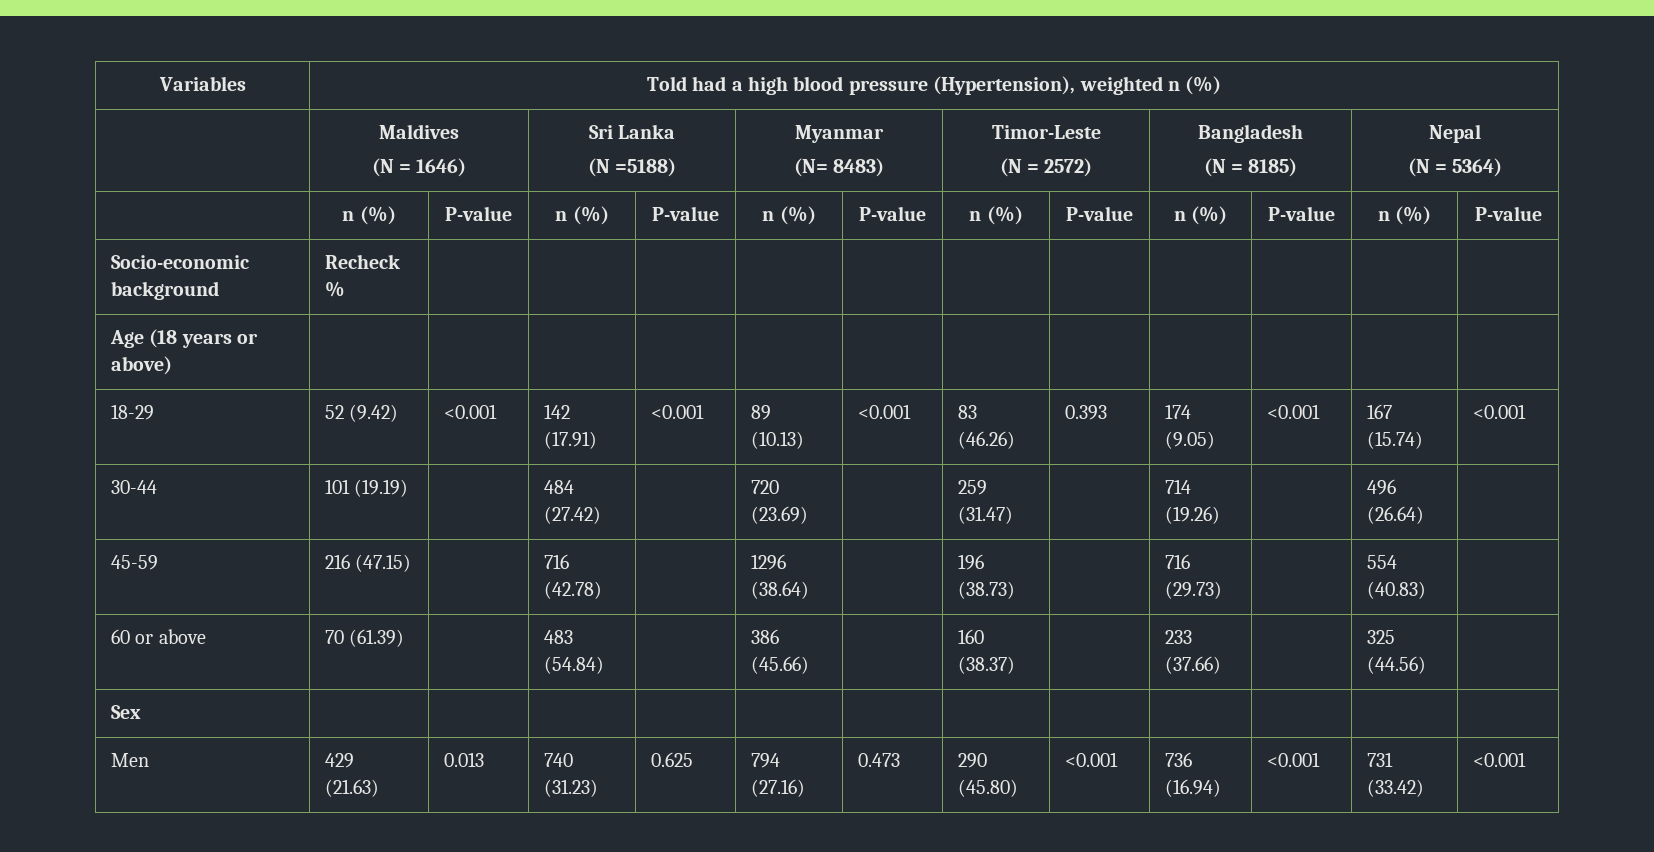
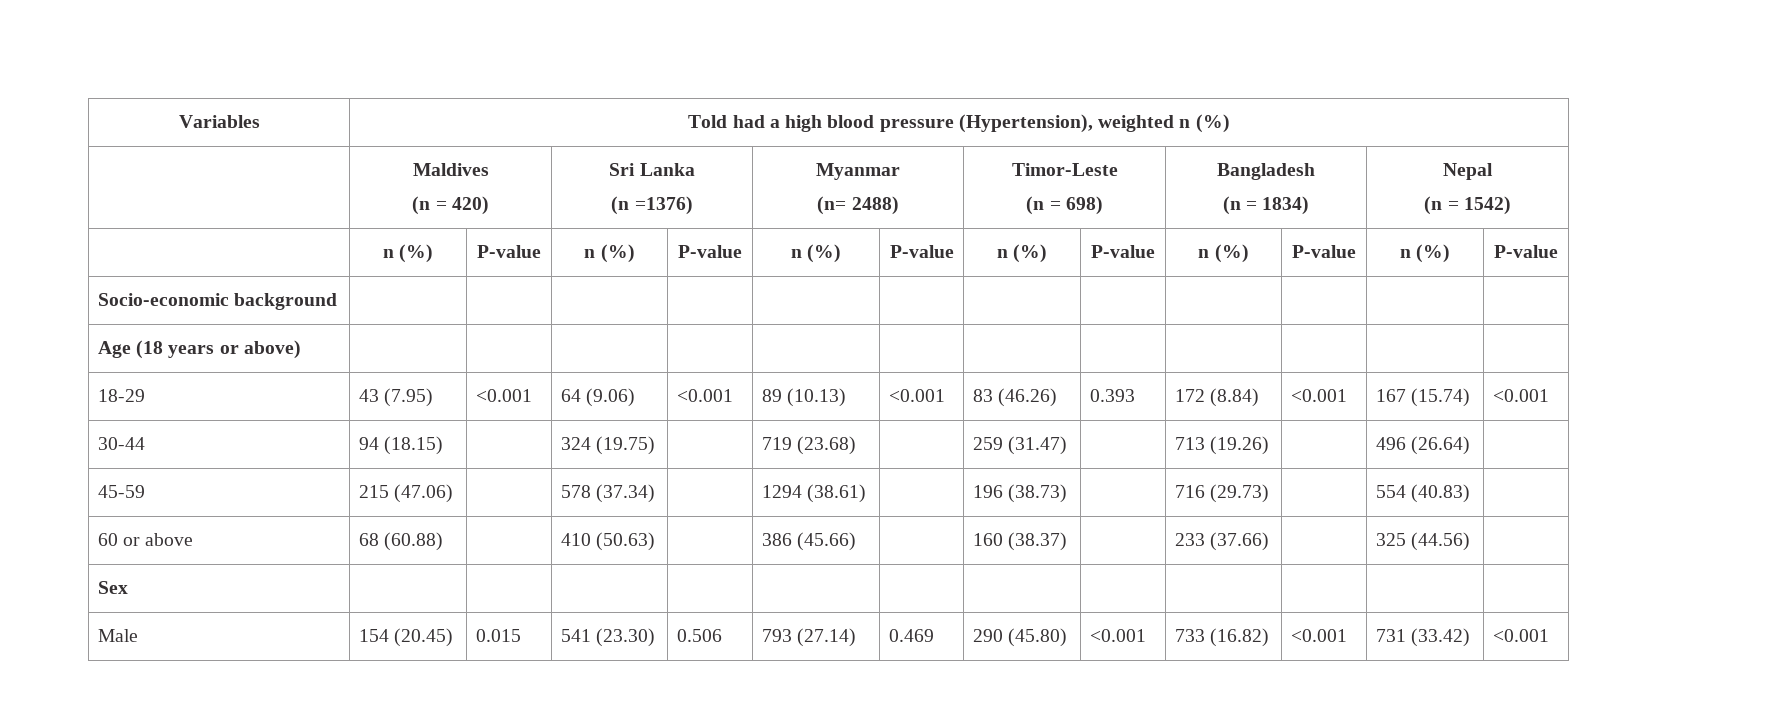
  | Maldives
- (N = 1646) | Sri Lanka
- (N =5188) | Myanmar
- (N= 8483) | Timor-Leste
- (N = 2572) | Bangladesh
- (N = 8185) | Nepal
- (N = 5364)
+ (n = 420) | Sri Lanka
+ (n =1376) | Myanmar
+ (n= 2488) | Timor-Leste
+ (n = 698) | Bangladesh
+ (n = 1834) | Nepal
+ (n = 1542)
- Socio-economic background | Recheck % | | | | | | | | | | |
+ Socio-economic background | | | | | | | | | | | |
- 18-29 | 52 (9.42) | <0.001 | 142 (17.91) | <0.001 | 89 (10.13) | <0.001 | 83 (46.26) | 0.393 | 174 (9.05) | <0.001 | 167 (15.74) | <0.001
+ 18-29 | 43 (7.95) | <0.001 | 64 (9.06) | <0.001 | 89 (10.13) | <0.001 | 83 (46.26) | 0.393 | 172 (8.84) | <0.001 | 167 (15.74) | <0.001
- 30-44 | 101 (19.19) | | 484 (27.42) | | 720 (23.69) | | 259 (31.47) | | 714 (19.26) | | 496 (26.64) |
+ 30-44 | 94 (18.15) | | 324 (19.75) | | 719 (23.68) | | 259 (31.47) | | 713 (19.26) | | 496 (26.64) |
- 45-59 | 216 (47.15) | | 716 (42.78) | | 1296 (38.64) | | 196 (38.73) | | 716 (29.73) | | 554 (40.83) |
+ 45-59 | 215 (47.06) | | 578 (37.34) | | 1294 (38.61) | | 196 (38.73) | | 716 (29.73) | | 554 (40.83) |
- 60 or above | 70 (61.39) | | 483 (54.84) | | 386 (45.66) | | 160 (38.37) | | 233 (37.66) | | 325 (44.56) |
+ 60 or above | 68 (60.88) | | 410 (50.63) | | 386 (45.66) | | 160 (38.37) | | 233 (37.66) | | 325 (44.56) |
- Men | 429 (21.63) | 0.013 | 740 (31.23) | 0.625 | 794 (27.16) | 0.473 | 290 (45.80) | <0.001 | 736 (16.94) | <0.001 | 731 (33.42) | <0.001
+ Male | 154 (20.45) | 0.015 | 541 (23.30) | 0.506 | 793 (27.14) | 0.469 | 290 (45.80) | <0.001 | 733 (16.82) | <0.001 | 731 (33.42) | <0.001

